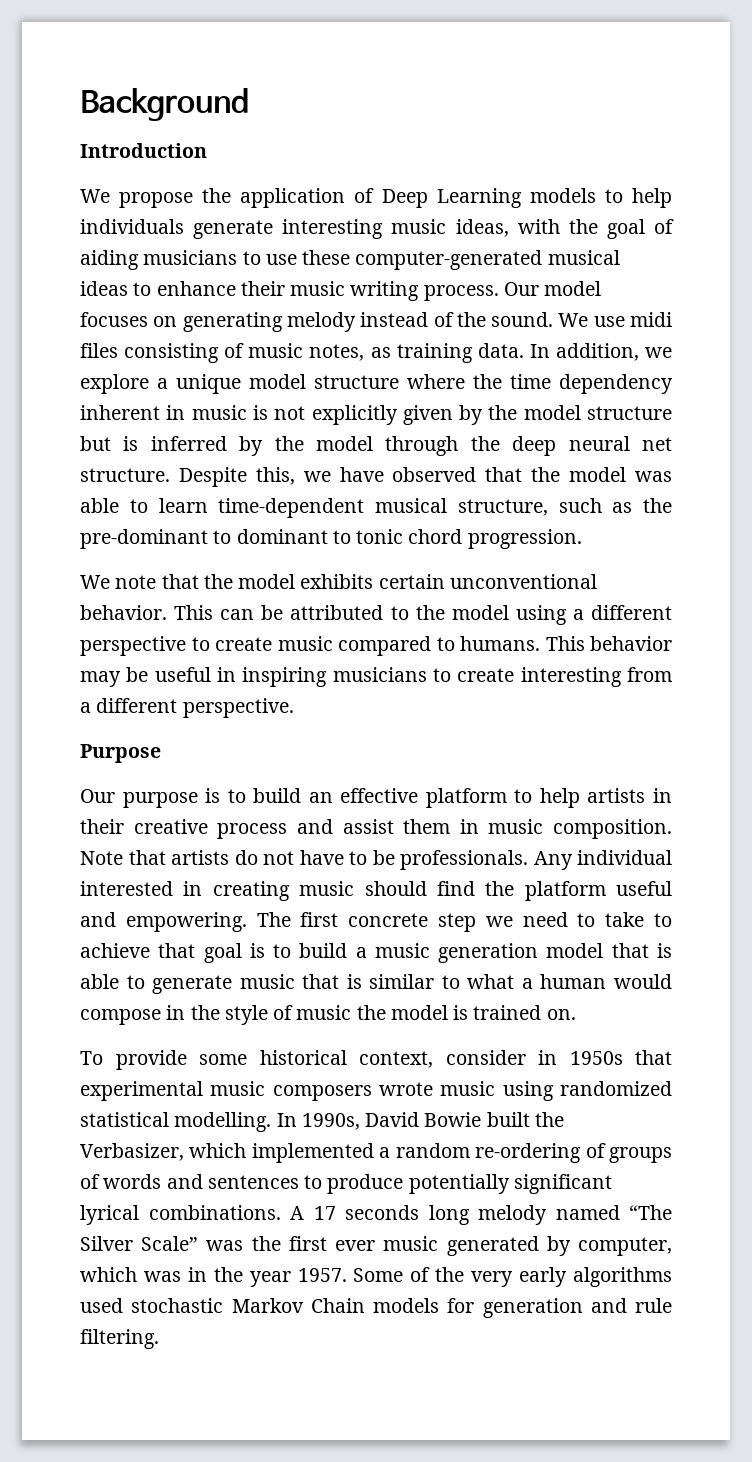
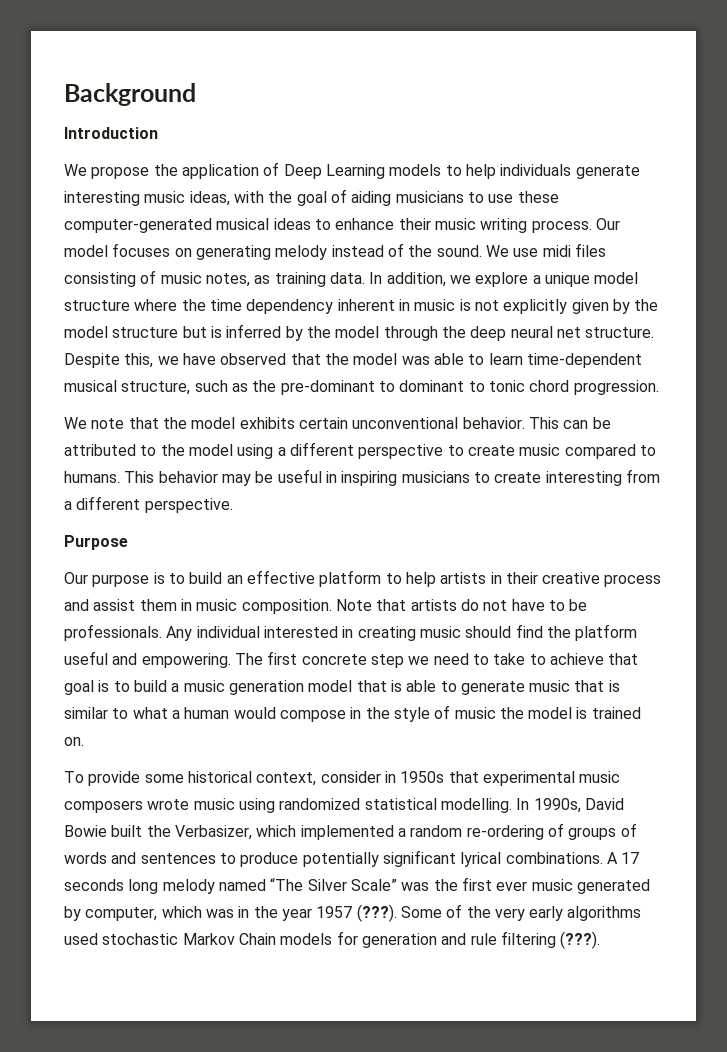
- A 17 seconds long melody named “The Silver Scale” was the first ever music generated by computer, which was in the year 1957.
+ A 17 seconds long melody named “The Silver Scale” was the first ever music generated by computer, which was in the year 1957 (???).
- Some of the very early algorithms used stochastic Markov Chain models for generation and rule filtering.
+ Some of the very early algorithms used stochastic Markov Chain models for generation and rule filtering (???).

